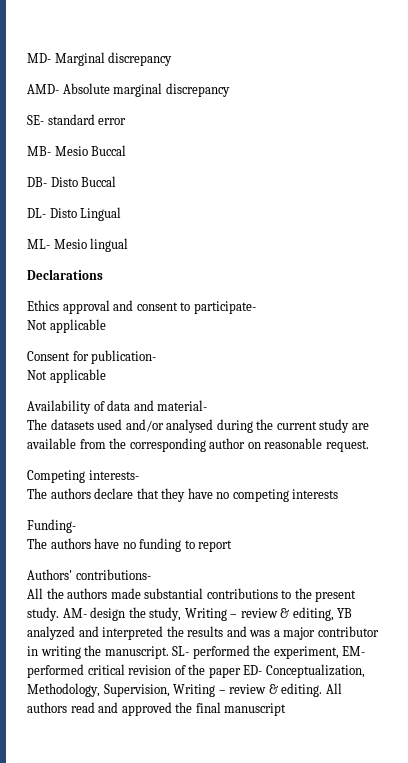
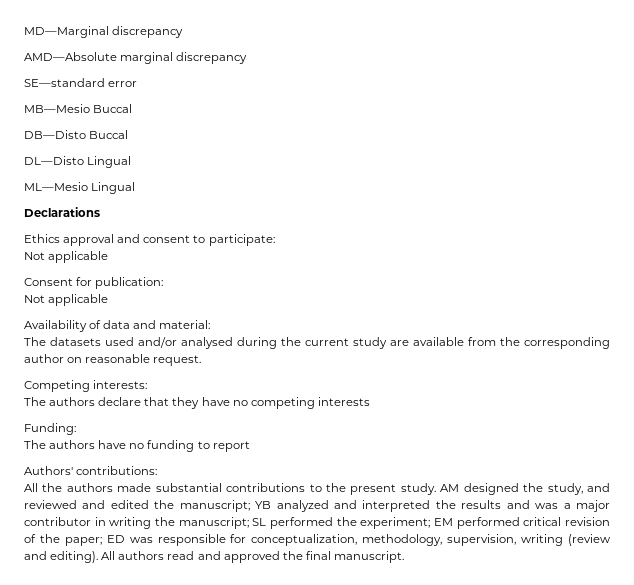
- MD- Marginal discrepancy
- AMD- Absolute marginal discrepancy
+ MD—Marginal discrepancy
+ AMD—Absolute marginal discrepancy
- SE- standard error
+ SE—standard error
- MB- Mesio Buccal
- DB- Disto Buccal
- DL- Disto Lingual
- ML- Mesio lingual
+ MB—Mesio Buccal
+ DB—Disto Buccal
+ DL—Disto Lingual
+ ML—Mesio Lingual
- Ethics approval and consent to participate-
+ Ethics approval and consent to participate:
- Consent for publication-
+ Consent for publication:
- Availability of data and material-
+ Availability of data and material:
- Competing interests-
+ Competing interests:
- Funding-
+ Funding:
- Authors' contributions-
+ Authors' contributions:
- AM- design the study, Writing – review & editing, YB analyzed and interpreted the results and was a major contributor in writing the manuscript. SL- performed the experiment, EM- performed critical revision of the paper ED- Conceptualization, Methodology, Supervision, Writing – review & editing.
+ AM designed the study, and reviewed and edited the manuscript; YB analyzed and interpreted the results and was a major contributor in writing the manuscript; SL performed the experiment; EM performed critical revision of the paper; ED was responsible for conceptualization, methodology, supervision, writing (review and editing).
- All authors read and approved the final manuscript
+ All authors read and approved the final manuscript.

